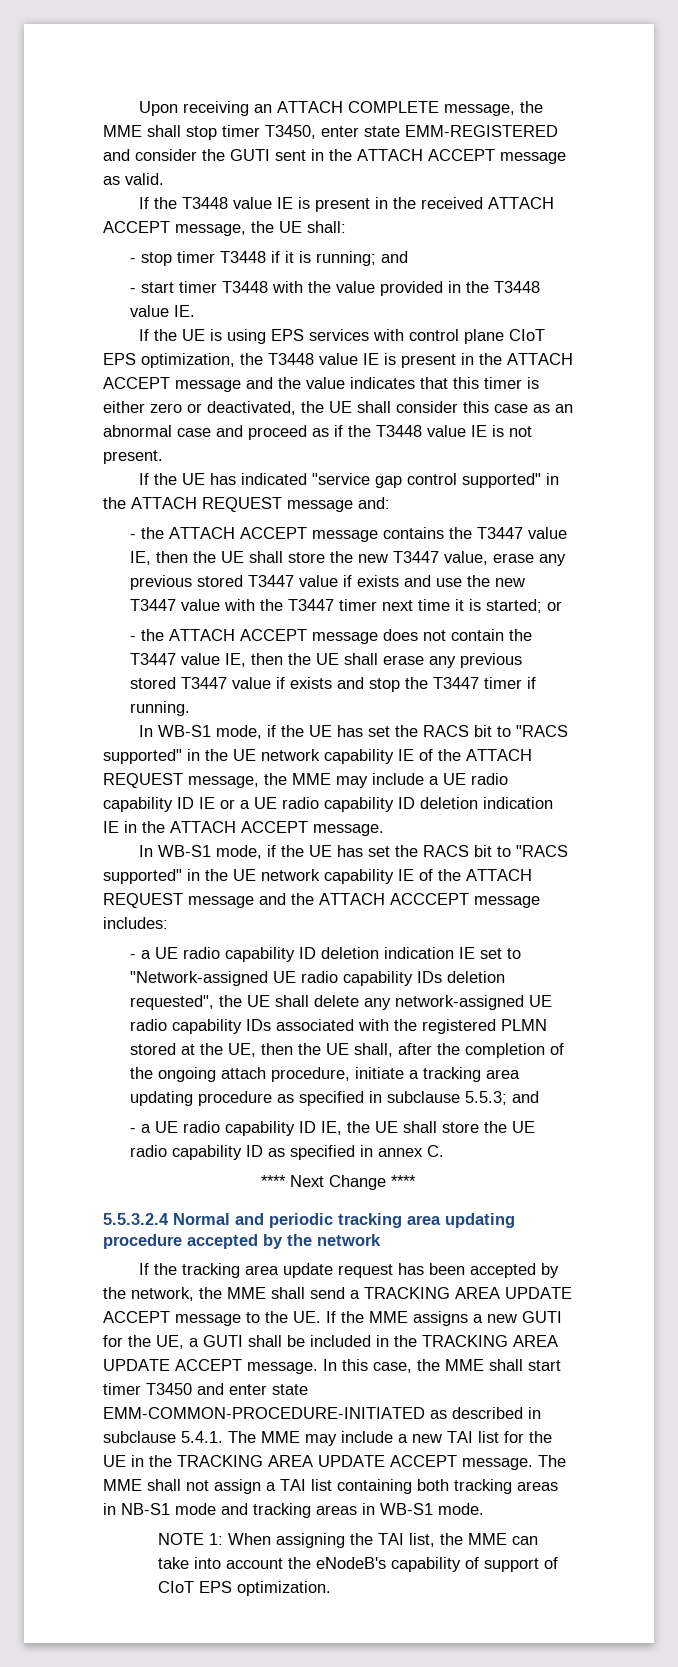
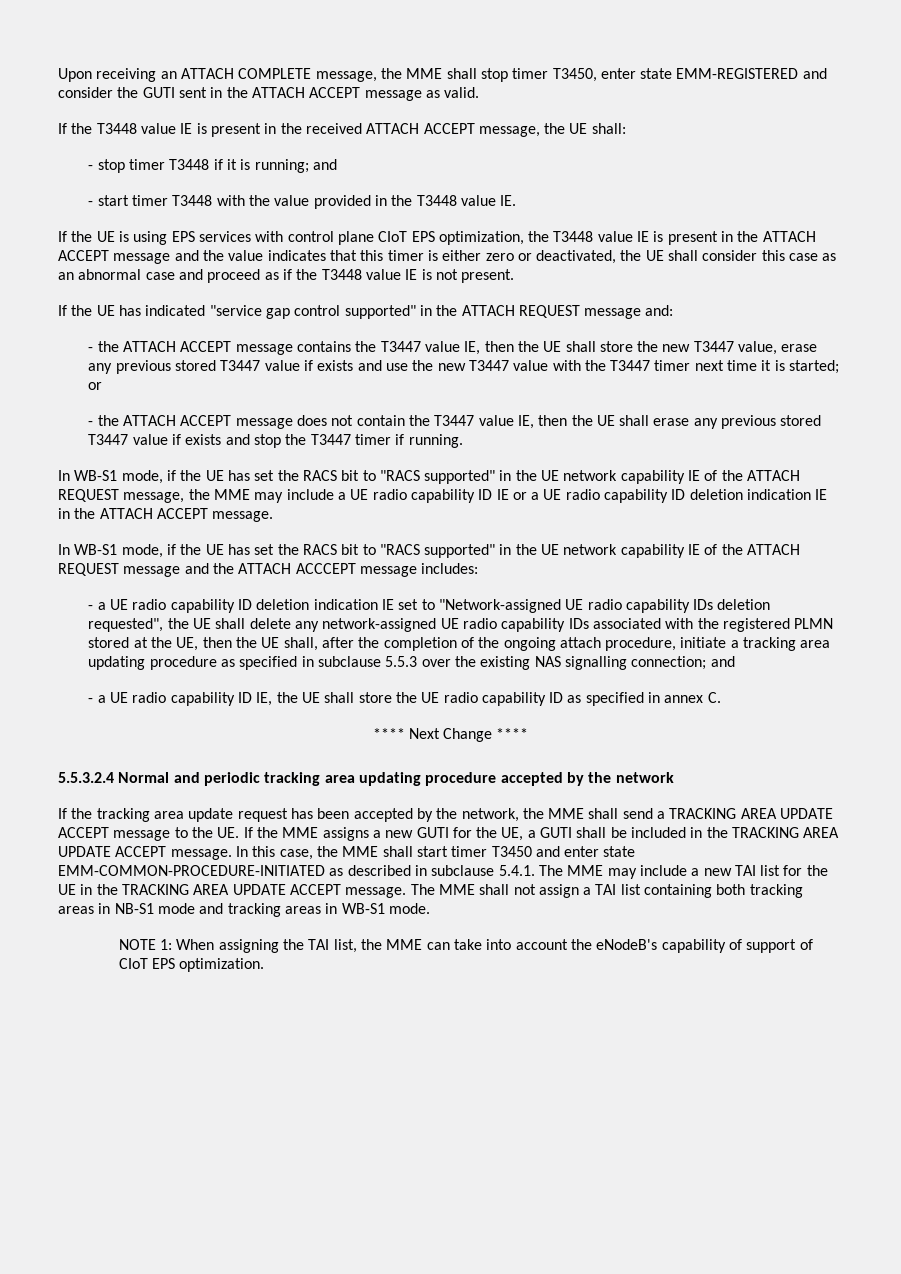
- - a UE radio capability ID deletion indication IE set to "Network-assigned UE radio capability IDs deletion requested", the UE shall delete any network-assigned UE radio capability IDs associated with the registered PLMN stored at the UE, then the UE shall, after the completion of the ongoing attach procedure, initiate a tracking area updating procedure as specified in subclause 5.5.3; and
+ - a UE radio capability ID deletion indication IE set to "Network-assigned UE radio capability IDs deletion requested", the UE shall delete any network-assigned UE radio capability IDs associated with the registered PLMN stored at the UE, then the UE shall, after the completion of the ongoing attach procedure, initiate a tracking area updating procedure as specified in subclause 5.5.3 over the existing NAS signalling connection; and

